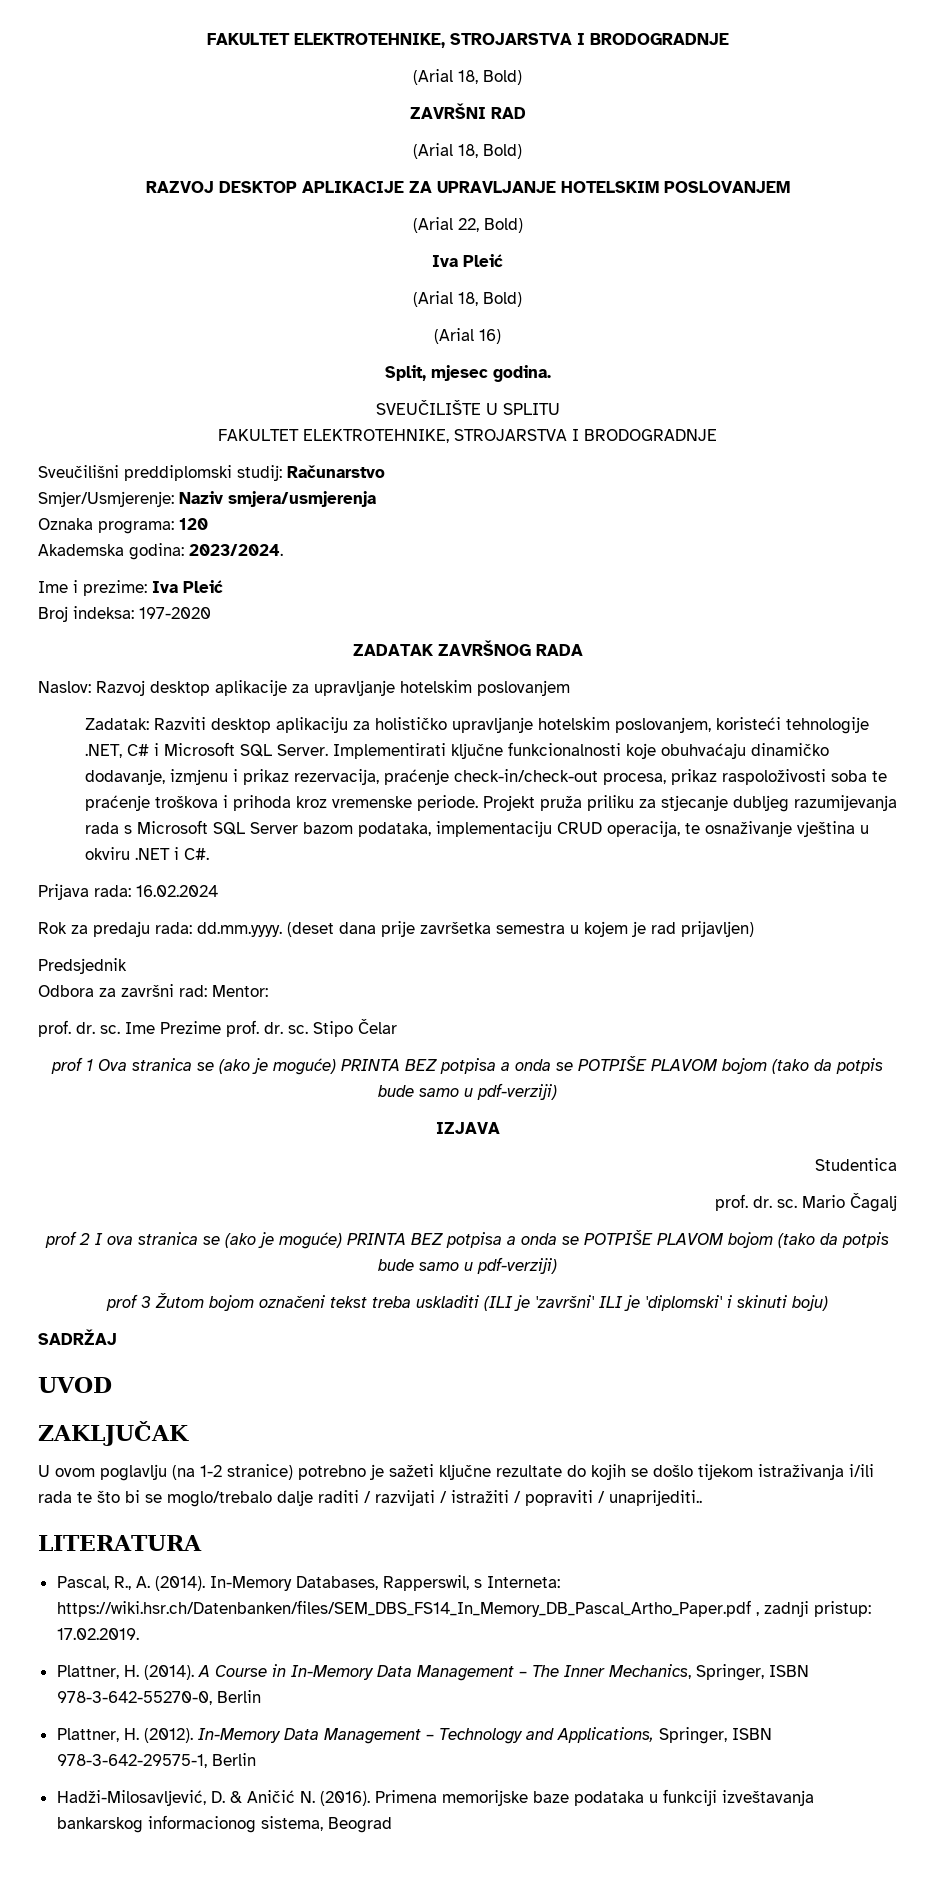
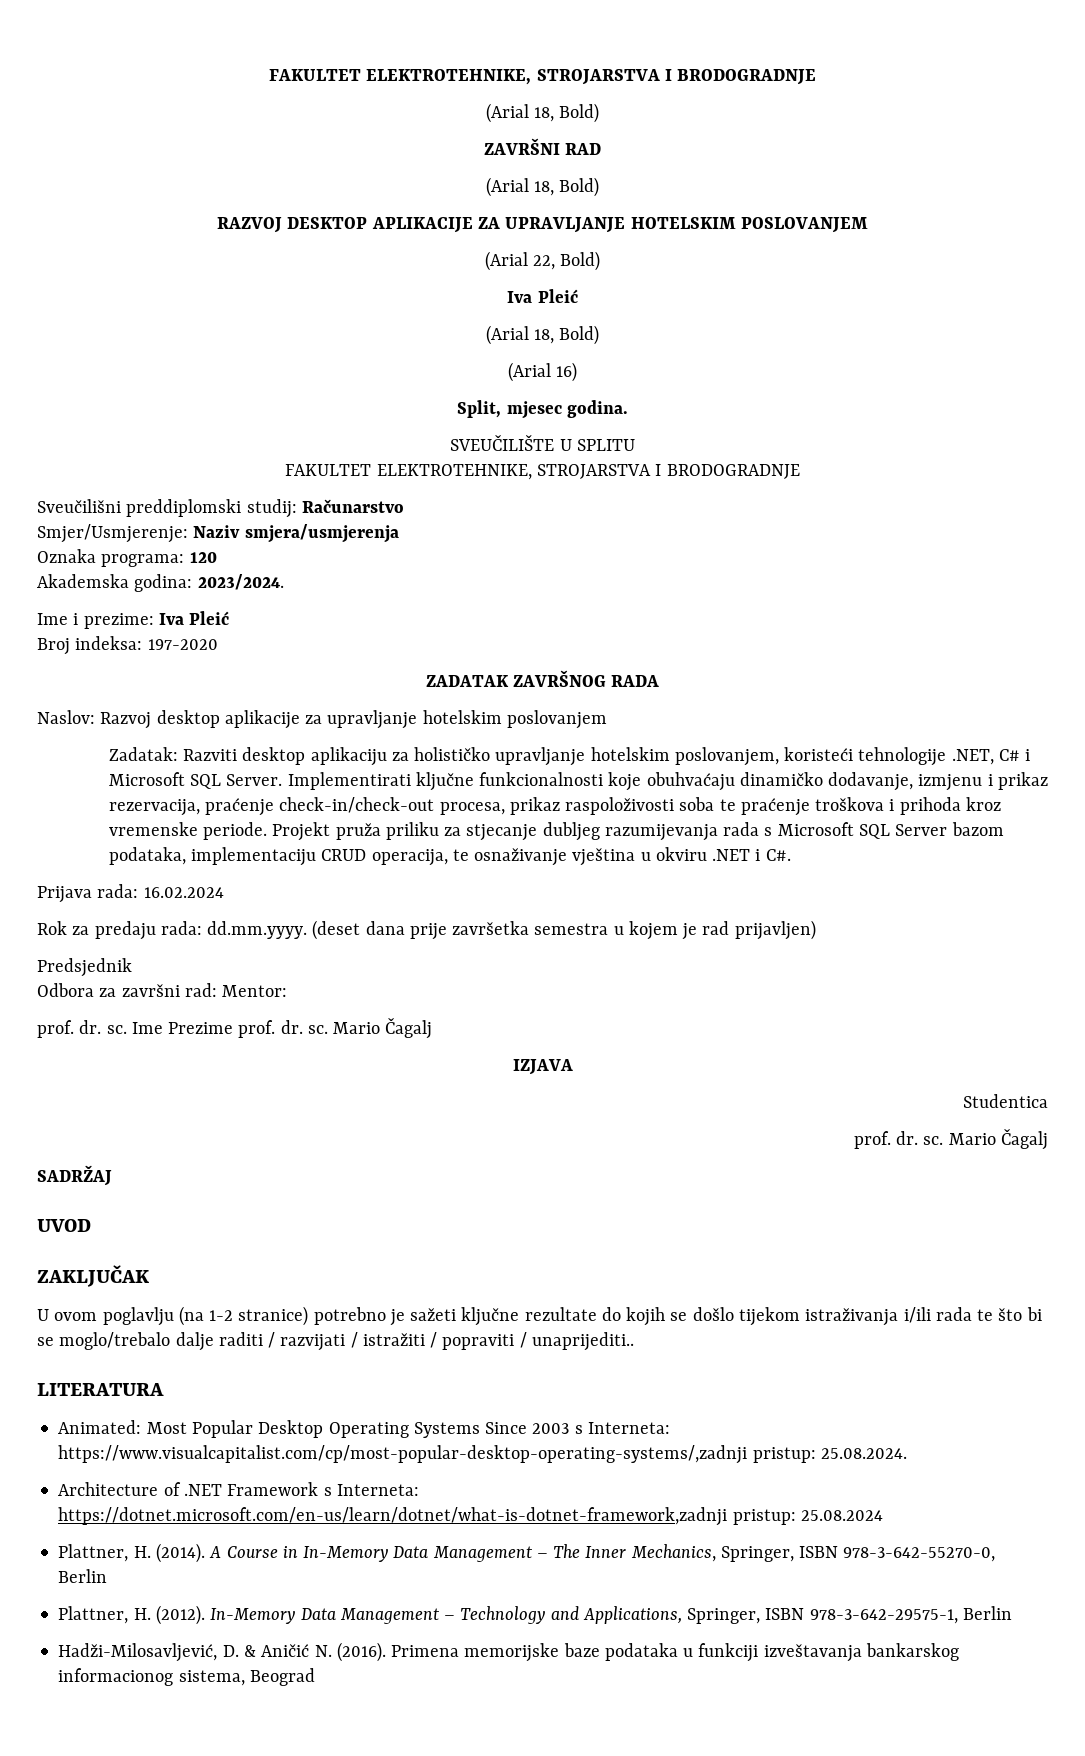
- Ime Prezime prof. dr. sc. Stipo Čelar
- prof 1 Ova stranica se (ako je moguće) PRINTA BEZ potpisa a onda se POTPIŠE PLAVOM bojom (tako da potpis bude samo u pdf-verziji)
+ Ime Prezime prof. dr. sc. Mario Čagalj
- prof 2 I ova stranica se (ako je moguće) PRINTA BEZ potpisa a onda se POTPIŠE PLAVOM bojom (tako da potpis bude samo u pdf-verziji)
- prof 3 Žutom bojom označeni tekst treba uskladiti (ILI je 'završni' ILI je 'diplomski' i skinuti boju)
- Pascal, R., A. (2014). In-Memory Databases, Rapperswil, s Interneta: https://wiki.hsr.ch/Datenbanken/files/SEM_DBS_FS14_In_Memory_DB_Pascal_Artho_Paper.pdf , zadnji pristup: 17.02.2019.
+ Animated: Most Popular Desktop Operating Systems Since 2003 s Interneta: https://www.visualcapitalist.com/cp/most-popular-desktop-operating-systems/,zadnji pristup: 25.08.2024.
+ Architecture of .NET Framework s Interneta: https://dotnet.microsoft.com/en-us/learn/dotnet/what-is-dotnet-framework,zadnji pristup: 25.08.2024

